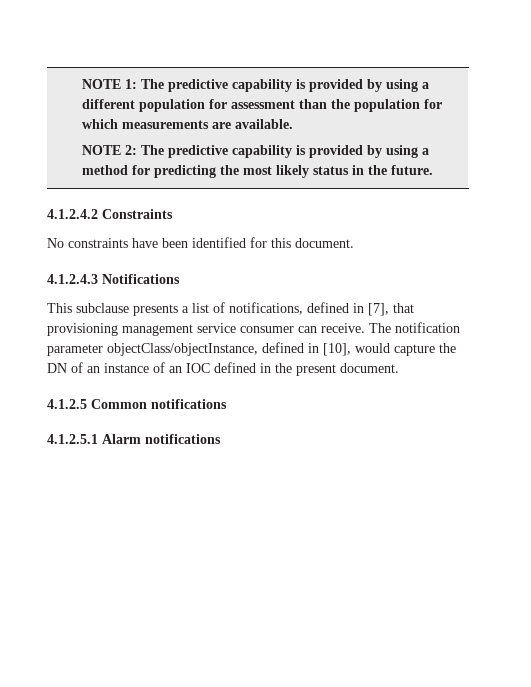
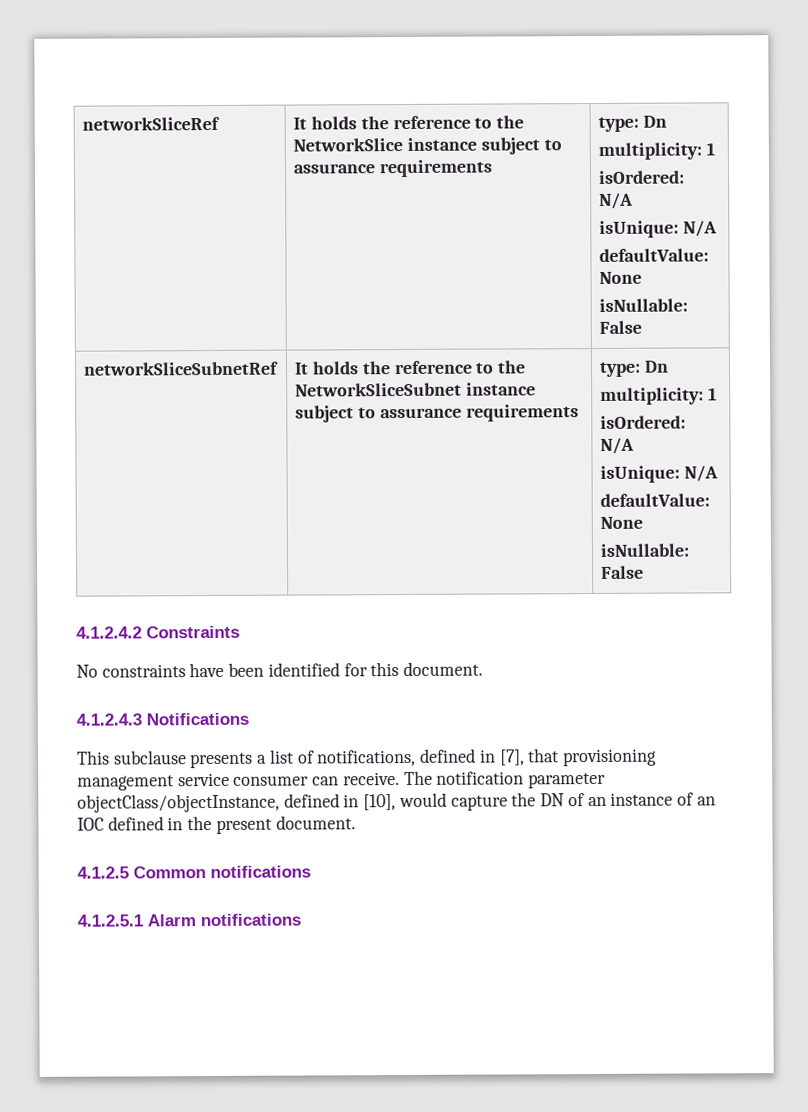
- NOTE 1: The predictive capability is provided by using a different population for assessment than the population for which measurements are available.
- NOTE 2: The predictive capability is provided by using a method for predicting the most likely status in the future.
+ networkSliceRef | It holds the reference to the NetworkSlice instance subject to assurance requirements | type: Dn
+ multiplicity: 1
+ isOrdered: N/A
+ isUnique: N/A
+ defaultValue: None
+ isNullable: False
+ networkSliceSubnetRef | It holds the reference to the NetworkSliceSubnet instance subject to assurance requirements | type: Dn
+ multiplicity: 1
+ isOrdered: N/A
+ isUnique: N/A
+ defaultValue: None
+ isNullable: False

